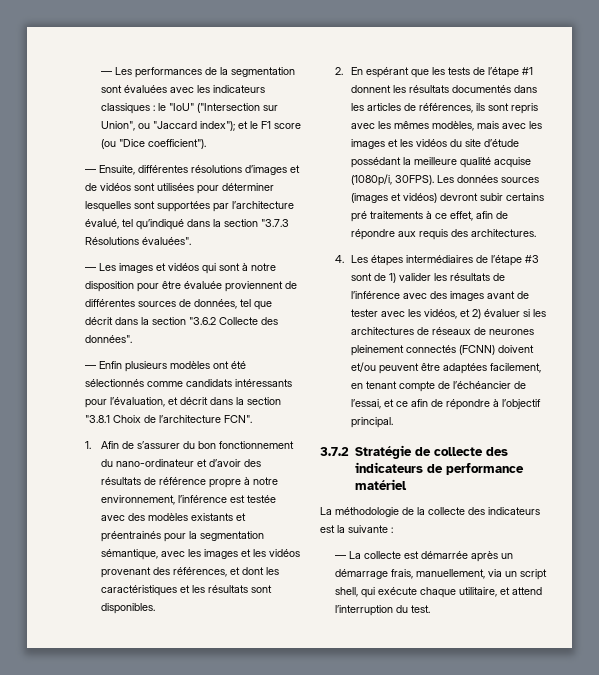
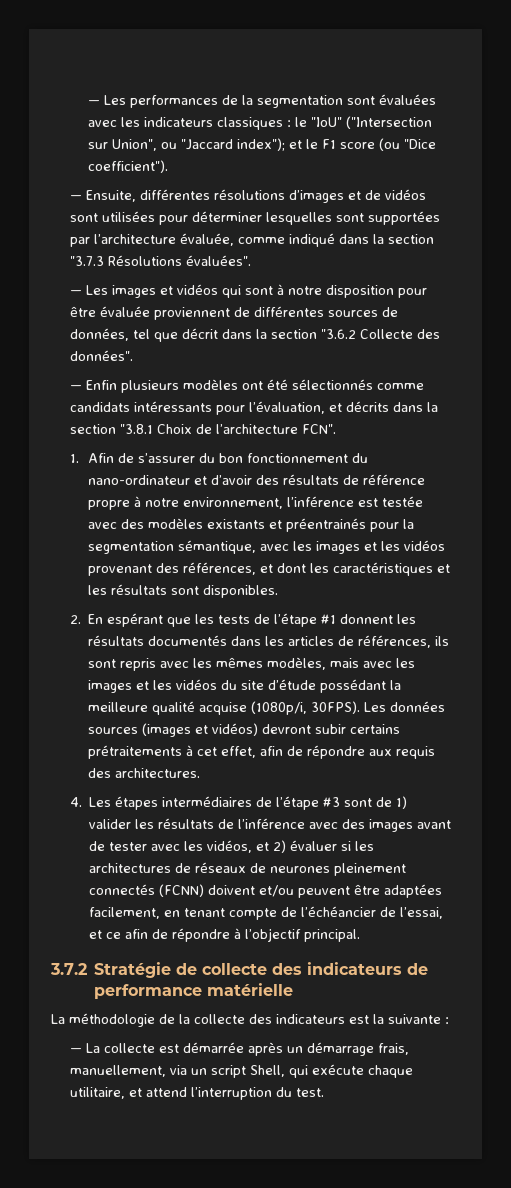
- — Ensuite, différentes résolutions d’images et de vidéos sont utilisées pour déterminer lesquelles sont supportées par l’architecture évalué, tel qu’indiqué dans la section "3.7.3 Résolutions évaluées".
+ — Ensuite, différentes résolutions d’images et de vidéos sont utilisées pour déterminer lesquelles sont supportées par l’architecture évaluée, comme indiqué dans la section "3.7.3 Résolutions évaluées".
- — Enfin plusieurs modèles ont été sélectionnés comme candidats intéressants pour l’évaluation, et décrit dans la section "3.8.1 Choix de l’architecture FCN".
+ — Enfin plusieurs modèles ont été sélectionnés comme candidats intéressants pour l’évaluation, et décrits dans la section "3.8.1 Choix de l’architecture FCN".
- Les données sources (images et vidéos) devront subir certains pré traitements à ce effet, afin de répondre aux requis des architectures.
+ Les données sources (images et vidéos) devront subir certains prétraitements à cet effet, afin de répondre aux requis des architectures.
- 3.7.2 Stratégie de collecte des indicateurs de performance matériel
+ 3.7.2 Stratégie de collecte des indicateurs de performance matérielle
- — La collecte est démarrée après un démarrage frais, manuellement, via un script shell, qui exécute chaque utilitaire, et attend l’interruption du test.
+ — La collecte est démarrée après un démarrage frais, manuellement, via un script Shell, qui exécute chaque utilitaire, et attend l’interruption du test.

